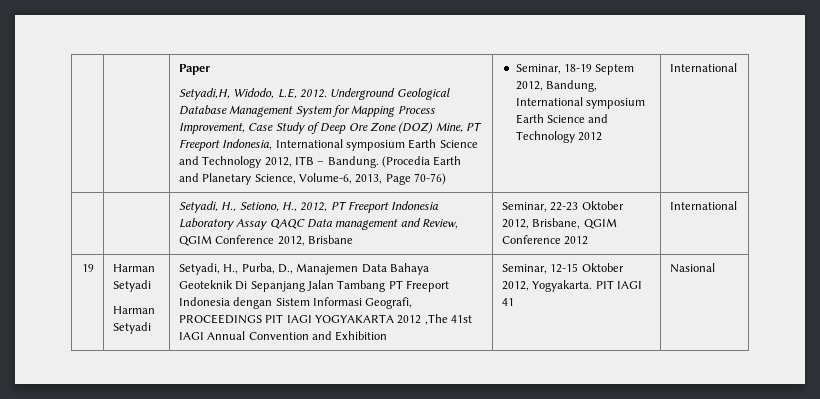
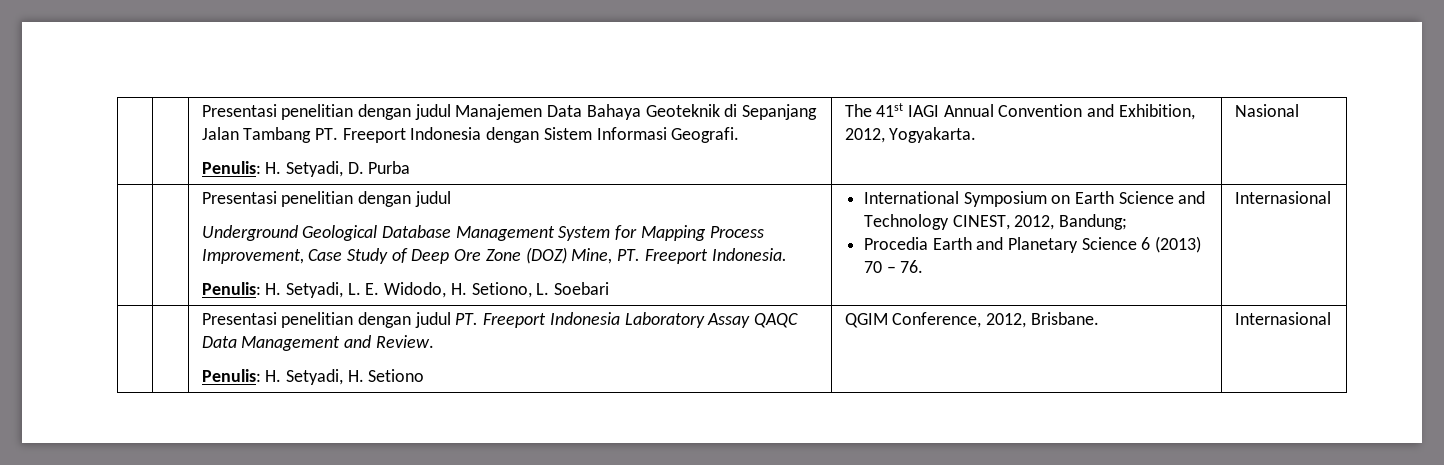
- Paper
- Setyadi,H, Widodo, L.E, 2012. Underground Geological Database Management System for Mapping Process Improvement, Case Study of Deep Ore Zone (DOZ) Mine, PT Freeport Indonesia, International symposium Earth Science and Technology 2012, ITB – Bandung. (Procedia Earth and Planetary Science, Volume-6, 2013, Page 70-76) | Seminar, 18-19 Septem 2012, Bandung, International symposium Earth Science and Technology 2012 | International
- | | Setyadi, H., Setiono, H., 2012, PT Freeport Indonesia Laboratory Assay QAQC Data management and Review, QGIM Conference 2012, Brisbane | Seminar, 22-23 Oktober 2012, Brisbane, QGIM Conference 2012 | International
- 19 | Harman Setyadi
- Harman Setyadi | Setyadi, H., Purba, D., Manajemen Data Bahaya Geoteknik Di Sepanjang Jalan Tambang PT Freeport Indonesia dengan Sistem Informasi Geografi, PROCEEDINGS PIT IAGI YOGYAKARTA 2012 ,The 41st IAGI Annual Convention and Exhibition | Seminar, 12-15 Oktober 2012, Yogyakarta. PIT IAGI 41 | Nasional
+ Presentasi penelitian dengan judul Manajemen Data Bahaya Geoteknik di Sepanjang Jalan Tambang PT. Freeport Indonesia dengan Sistem Informasi Geografi.
+ Penulis: H. Setyadi, D. Purba | The 41st IAGI Annual Convention and Exhibition, 2012, Yogyakarta. | Nasional
+ | | Presentasi penelitian dengan judul
+ Underground Geological Database Management System for Mapping Process Improvement, Case Study of Deep Ore Zone (DOZ) Mine, PT. Freeport Indonesia.
+ Penulis: H. Setyadi, L. E. Widodo, H. Setiono, L. Soebari | International Symposium on Earth Science and Technology CINEST, 2012, Bandung;
+ Procedia Earth and Planetary Science 6 (2013) 70 – 76. | Internasional
+ | | Presentasi penelitian dengan judul PT. Freeport Indonesia Laboratory Assay QAQC Data Management and Review.
+ Penulis: H. Setyadi, H. Setiono | QGIM Conference, 2012, Brisbane. | Internasional

